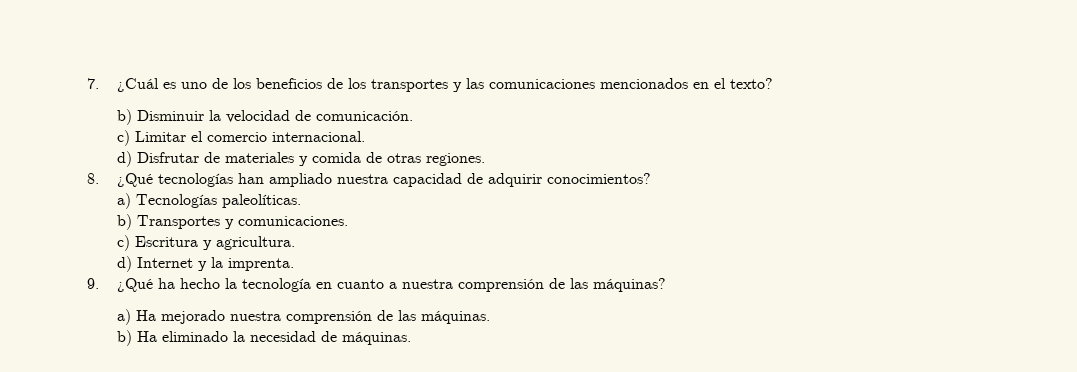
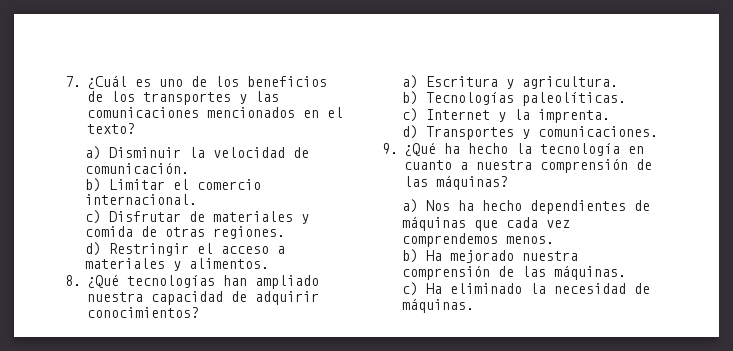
- b) Disminuir la velocidad de comunicación.
+ a) Disminuir la velocidad de comunicación.
- c) Limitar el comercio internacional.
+ b) Limitar el comercio internacional.
- d) Disfrutar de materiales y comida de otras regiones.
+ c) Disfrutar de materiales y comida de otras regiones.
+ d) Restringir el acceso a materiales y alimentos.
- a) Tecnologías paleolíticas.
- b) Transportes y comunicaciones.
- c) Escritura y agricultura.
+ a) Escritura y agricultura.
- d) Internet y la imprenta.
+ b) Tecnologías paleolíticas.
+ c) Internet y la imprenta.
+ d) Transportes y comunicaciones.
- a) Ha mejorado nuestra comprensión de las máquinas.
+ a) Nos ha hecho dependientes de máquinas que cada vez comprendemos menos.
+ b) Ha mejorado nuestra comprensión de las máquinas.
- b) Ha eliminado la necesidad de máquinas.
+ c) Ha eliminado la necesidad de máquinas.

